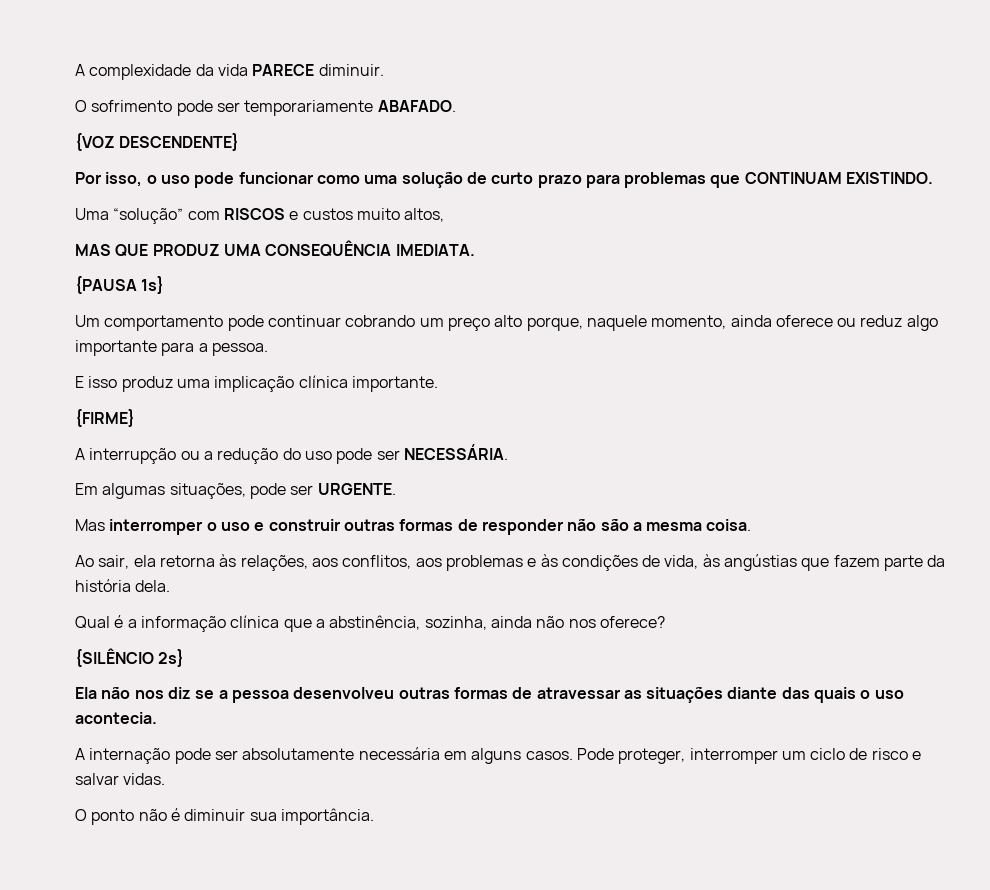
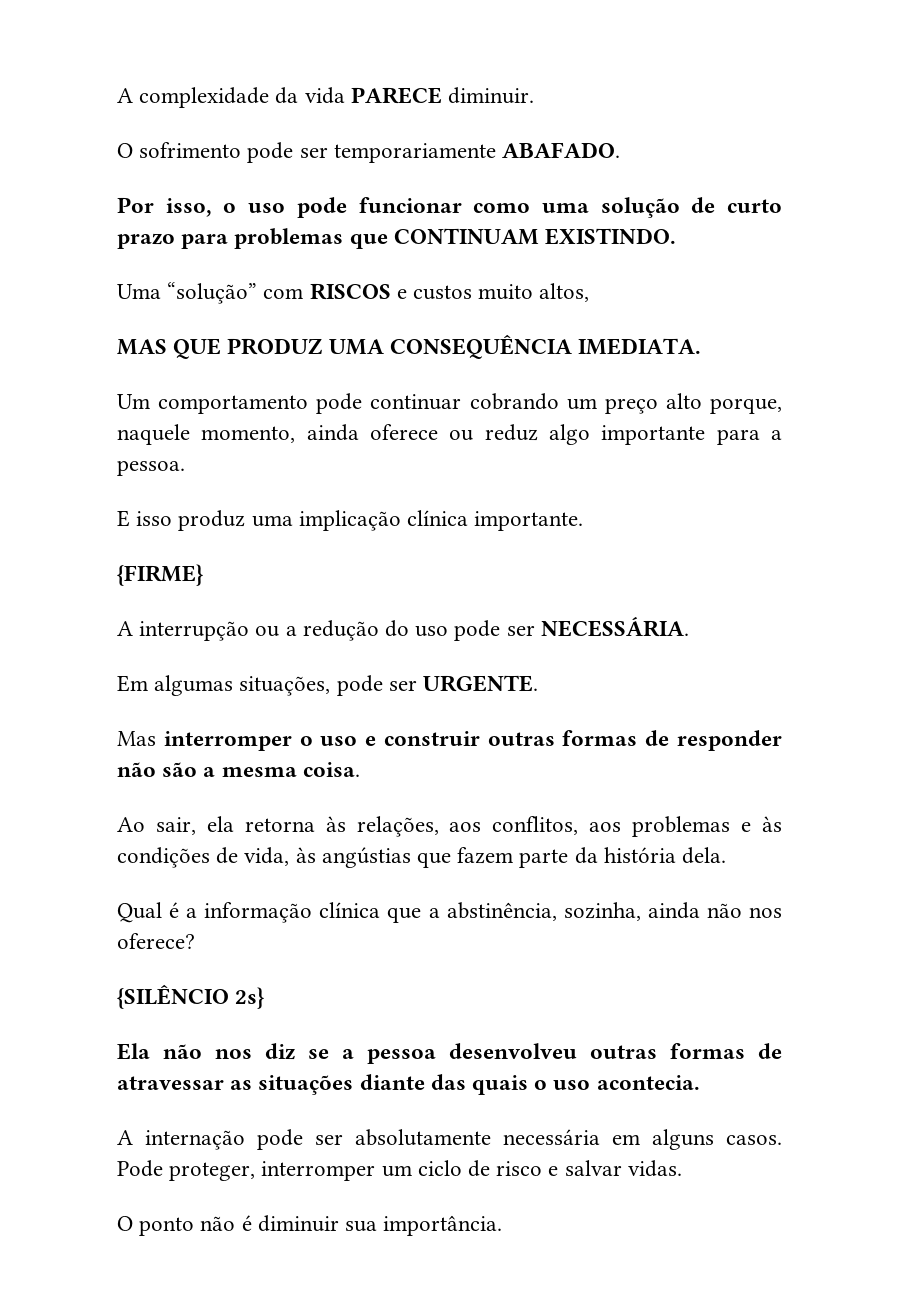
- {VOZ DESCENDENTE}
- {PAUSA 1s}

